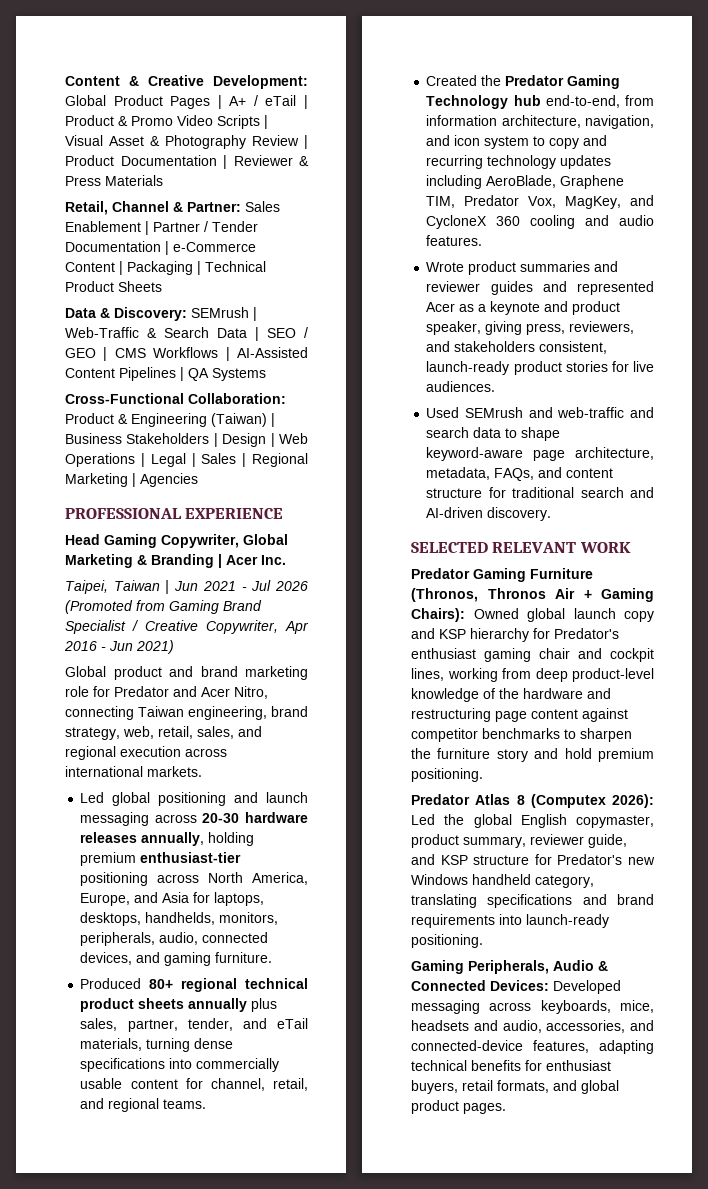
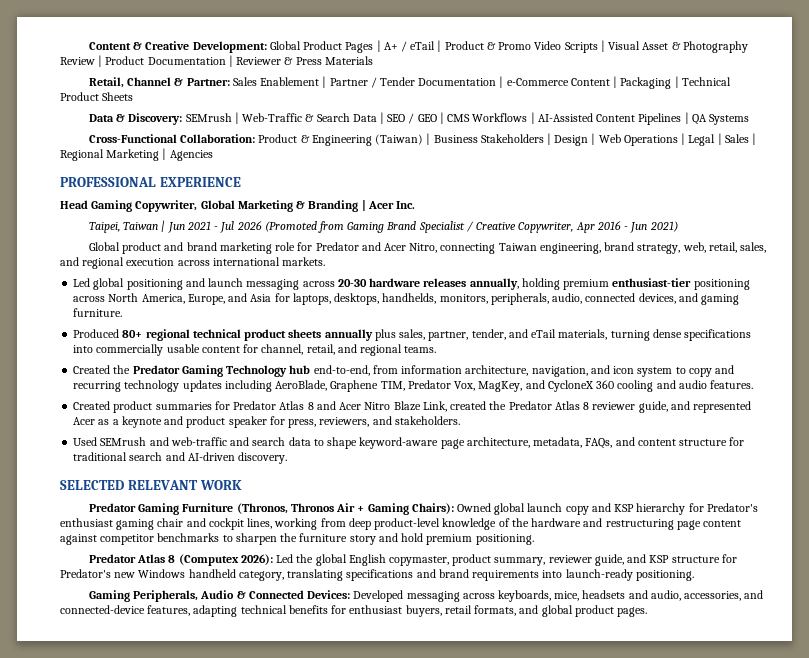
- Wrote product summaries and reviewer guides and represented Acer as a keynote and product speaker, giving press, reviewers, and stakeholders consistent, launch-ready product stories for live audiences.
+ Created product summaries for Predator Atlas 8 and Acer Nitro Blaze Link, created the Predator Atlas 8 reviewer guide, and represented Acer as a keynote and product speaker for press, reviewers, and stakeholders.

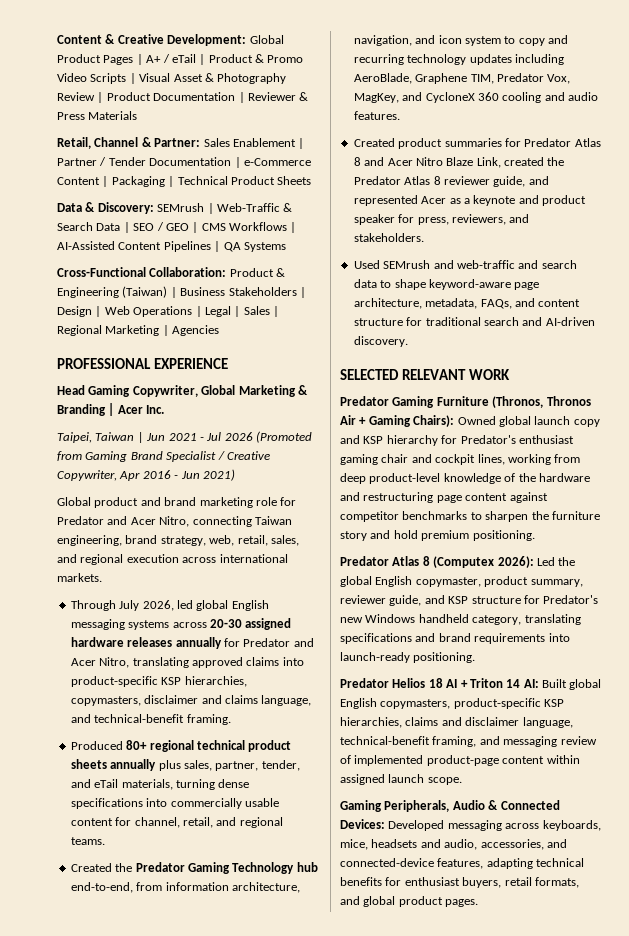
- Led global positioning and launch messaging across 20-30 hardware releases annually, holding premium enthusiast-tier positioning across North America, Europe, and Asia for laptops, desktops, handhelds, monitors, peripherals, audio, connected devices, and gaming furniture.
+ Through July 2026, led global English messaging systems across 20-30 assigned hardware releases annually for Predator and Acer Nitro, translating approved claims into product-specific KSP hierarchies, copymasters, disclaimer and claims language, and technical-benefit framing.
+ Predator Helios 18 AI + Triton 14 AI: Built global English copymasters, product-specific KSP hierarchies, claims and disclaimer language, technical-benefit framing, and messaging review of implemented product-page content within assigned launch scope.

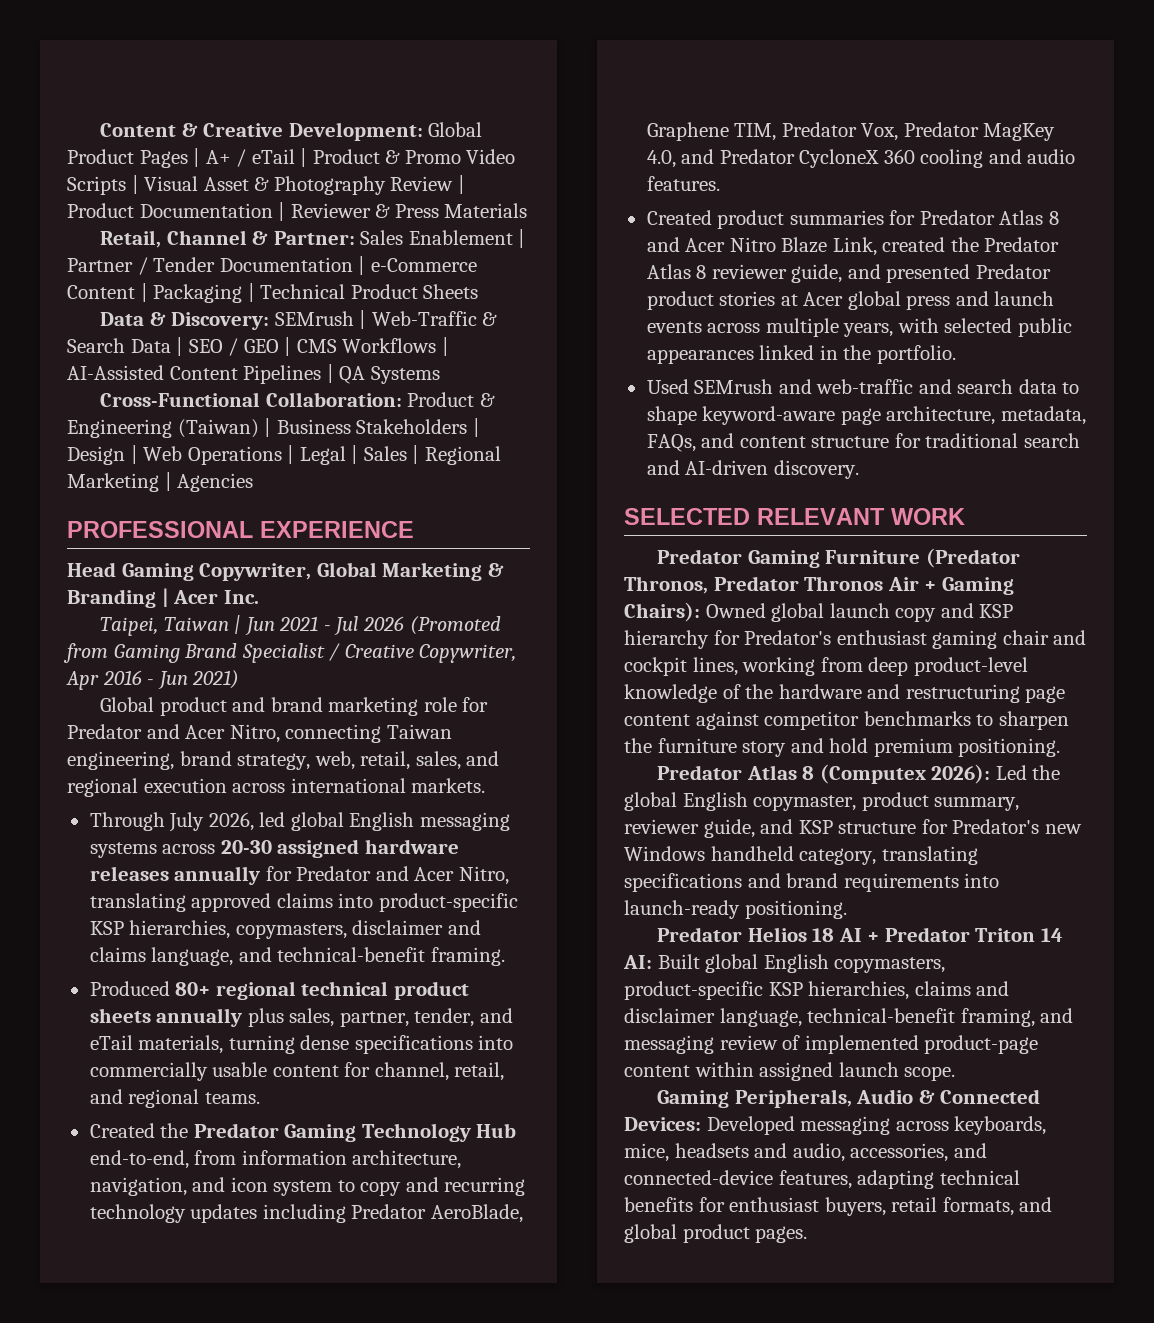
- Created the Predator Gaming Technology hub end-to-end, from information architecture, navigation, and icon system to copy and recurring technology updates including AeroBlade, Graphene TIM, Predator Vox, MagKey, and CycloneX 360 cooling and audio features.
+ Created the Predator Gaming Technology Hub end-to-end, from information architecture, navigation, and icon system to copy and recurring technology updates including Predator AeroBlade, Graphene TIM, Predator Vox, Predator MagKey 4.0, and Predator CycloneX 360 cooling and audio features.
- Created product summaries for Predator Atlas 8 and Acer Nitro Blaze Link, created the Predator Atlas 8 reviewer guide, and represented Acer as a keynote and product speaker for press, reviewers, and stakeholders.
+ Created product summaries for Predator Atlas 8 and Acer Nitro Blaze Link, created the Predator Atlas 8 reviewer guide, and presented Predator product stories at Acer global press and launch events across multiple years, with selected public appearances linked in the portfolio.
- Predator Gaming Furniture (Thronos, Thronos Air + Gaming Chairs): Owned global launch copy and KSP hierarchy for Predator's enthusiast gaming chair and cockpit lines, working from deep product-level knowledge of the hardware and restructuring page content against competitor benchmarks to sharpen the furniture story and hold premium positioning.
+ Predator Gaming Furniture (Predator Thronos, Predator Thronos Air + Gaming Chairs): Owned global launch copy and KSP hierarchy for Predator's enthusiast gaming chair and cockpit lines, working from deep product-level knowledge of the hardware and restructuring page content against competitor benchmarks to sharpen the furniture story and hold premium positioning.
- Predator Helios 18 AI + Triton 14 AI: Built global English copymasters, product-specific KSP hierarchies, claims and disclaimer language, technical-benefit framing, and messaging review of implemented product-page content within assigned launch scope.
+ Predator Helios 18 AI + Predator Triton 14 AI: Built global English copymasters, product-specific KSP hierarchies, claims and disclaimer language, technical-benefit framing, and messaging review of implemented product-page content within assigned launch scope.

